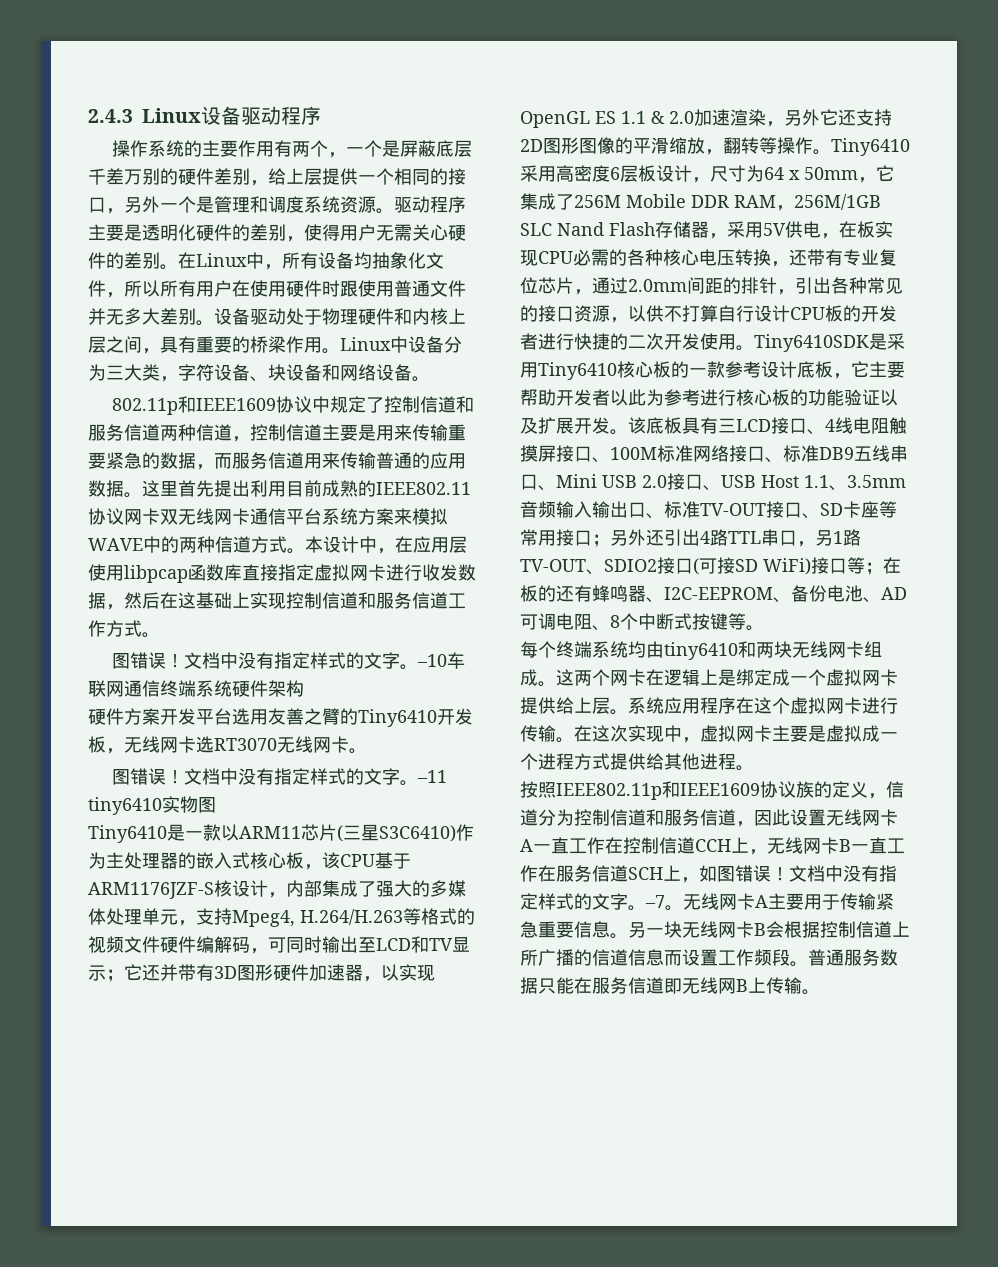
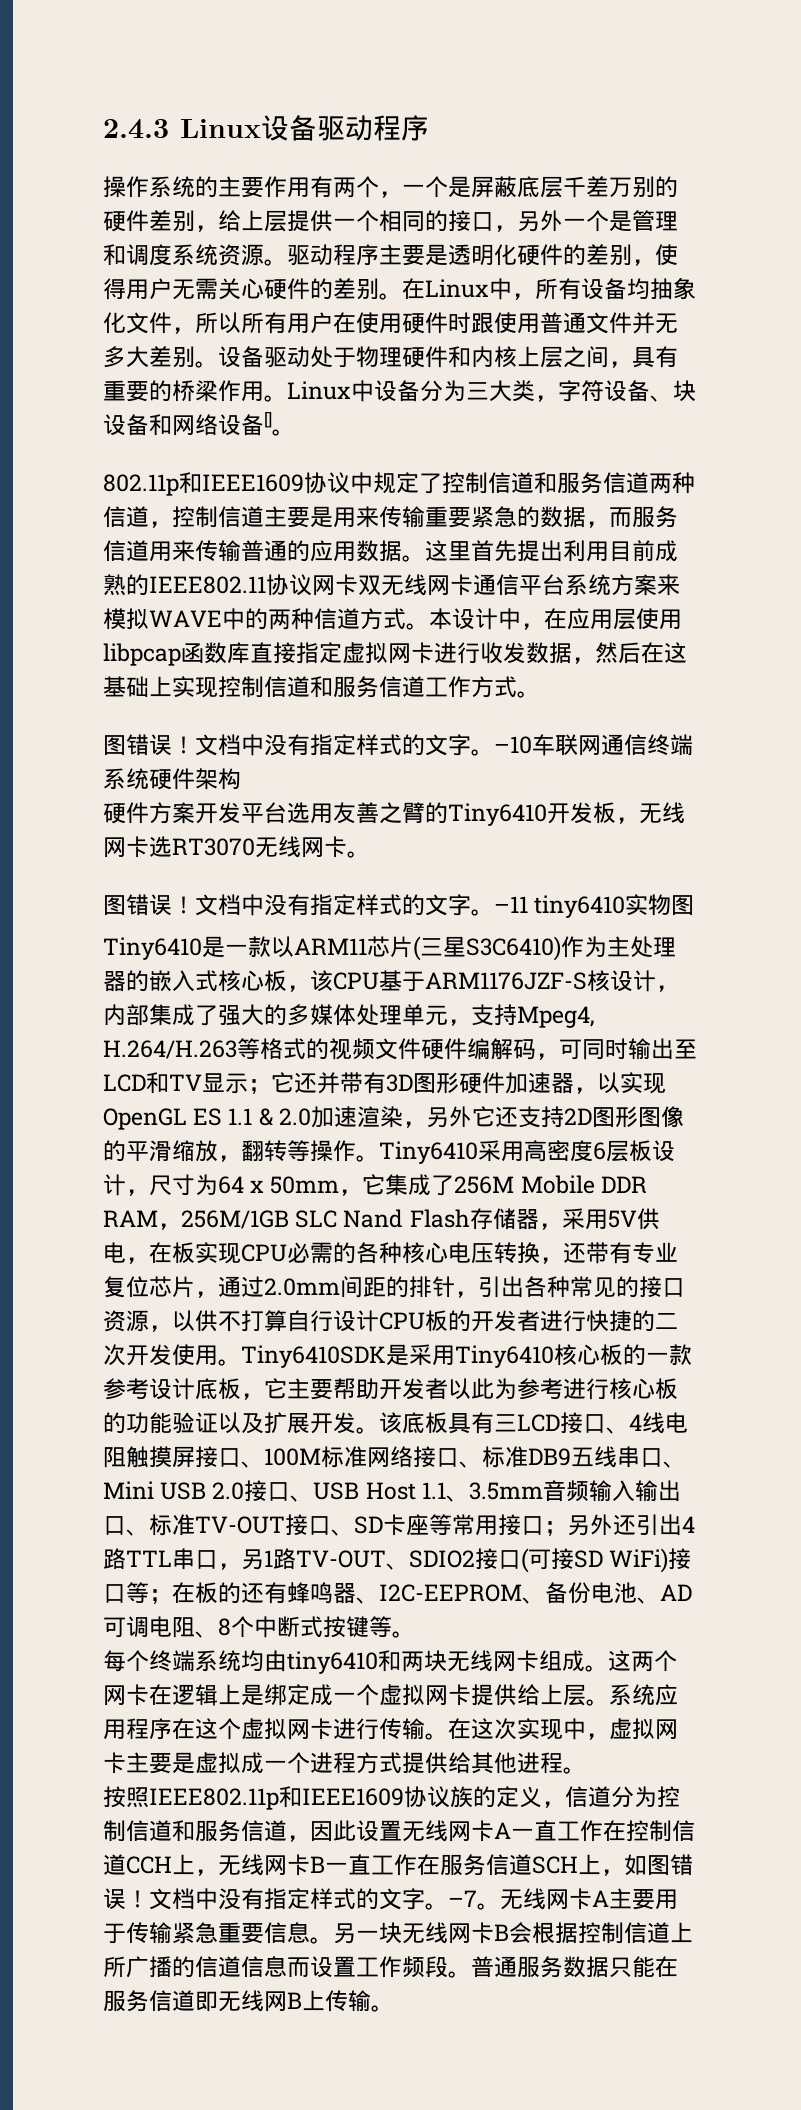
- Linux中设备分为三大类，字符设备、块设备和网络设备。
+ Linux中设备分为三大类，字符设备、块设备和网络设备[]。

